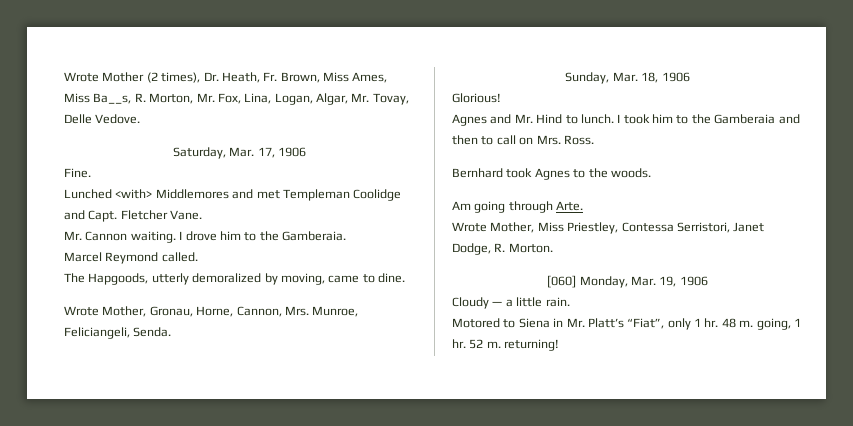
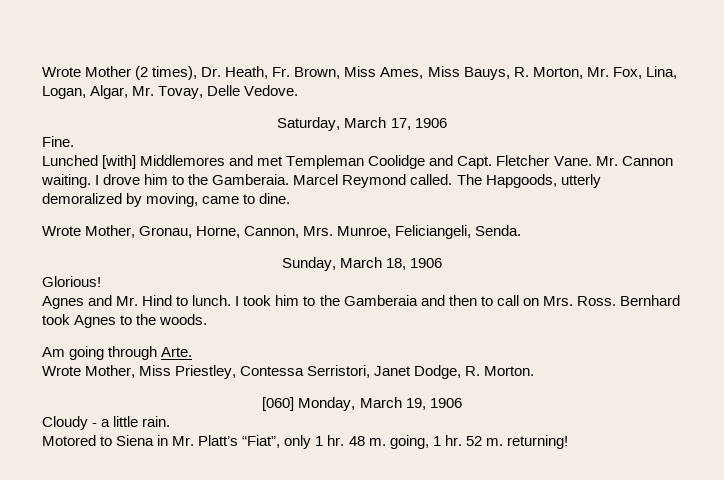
- Wrote Mother (2 times), Dr. Heath, Fr. Brown, Miss Ames, Miss Ba__s, R. Morton, Mr. Fox, Lina, Logan, Algar, Mr. Tovay, Delle Vedove.
+ Wrote Mother (2 times), Dr. Heath, Fr. Brown, Miss Ames, Miss Bauys, R. Morton, Mr. Fox, Lina, Logan, Algar, Mr. Tovay, Delle Vedove.
- Saturday, Mar. 17, 1906
+ Saturday, March 17, 1906
- Lunched <with> Middlemores and met Templeman Coolidge and Capt.
+ Lunched [with] Middlemores and met Templeman Coolidge and Capt.
- Fletcher Vane.
- Mr. Cannon waiting.
+ Fletcher Vane. Mr. Cannon waiting.
- I drove him to the Gamberaia.
- Marcel Reymond called.
- The Hapgoods, utterly demoralized by moving, came to dine.
+ I drove him to the Gamberaia. Marcel Reymond called. The Hapgoods, utterly demoralized by moving, came to dine.
- Sunday, Mar. 18, 1906
+ Sunday, March 18, 1906
- I took him to the Gamberaia and then to call on Mrs. Ross.
- Bernhard took Agnes to the woods.
+ I took him to the Gamberaia and then to call on Mrs. Ross. Bernhard took Agnes to the woods.
- [060] Monday, Mar. 19, 1906
+ [060] Monday, March 19, 1906
- Cloudy — a little rain.
+ Cloudy - a little rain.

